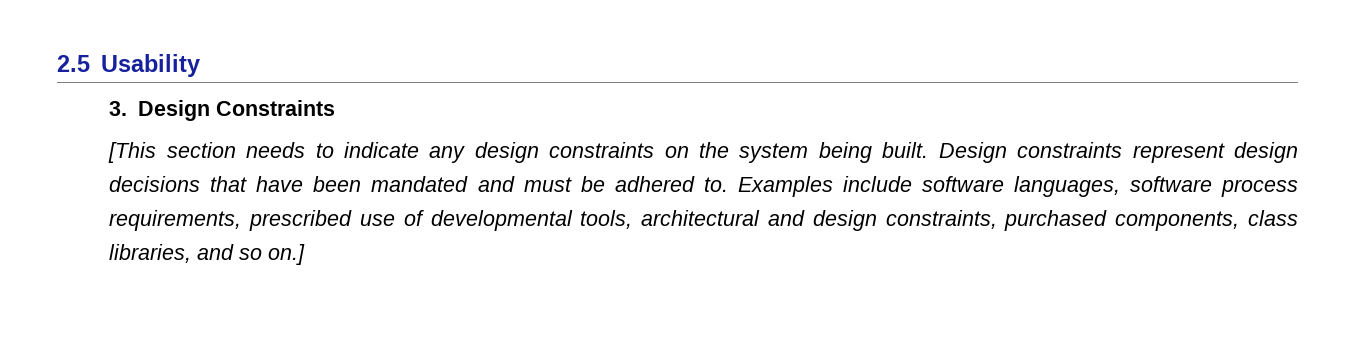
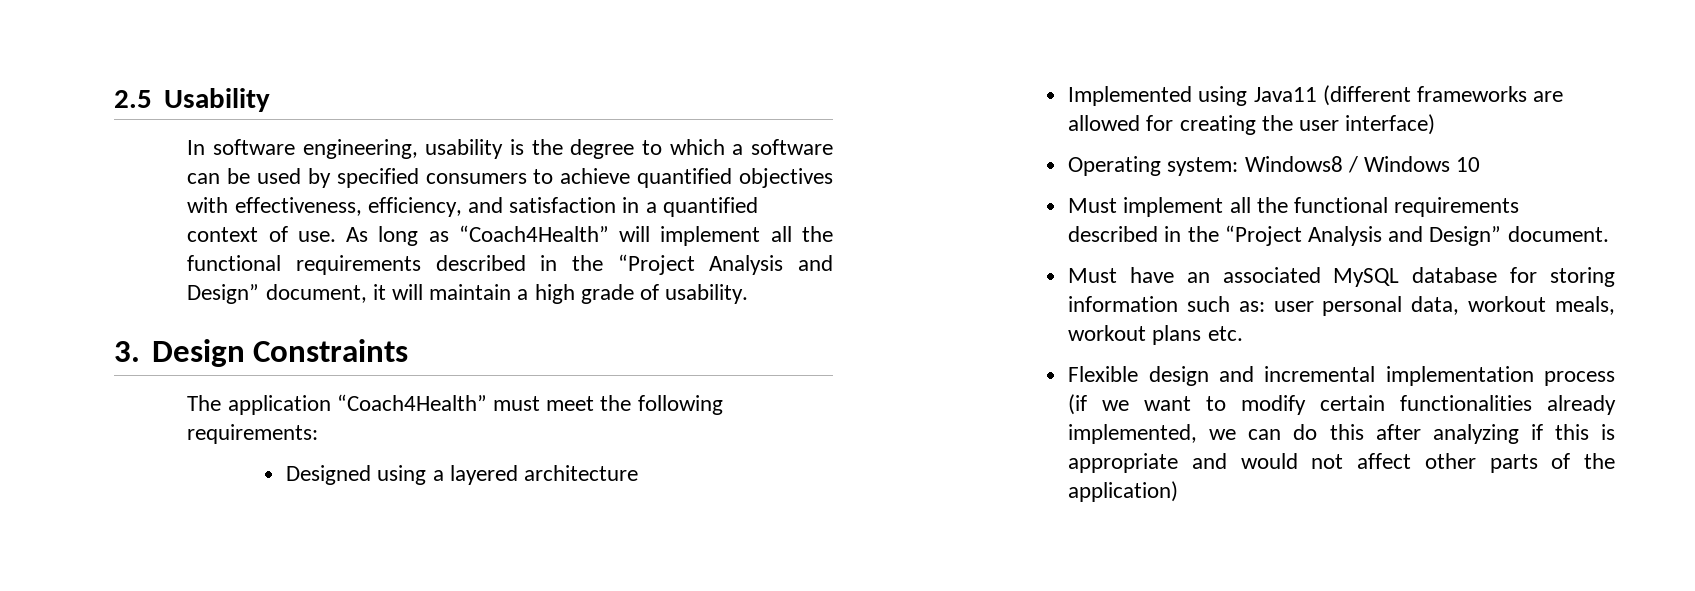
+ In software engineering, usability is the degree to which a software can be used by specified consumers to achieve quantified objectives with effectiveness, efficiency, and satisfaction in a quantified context of use. As long as “Coach4Health” will implement all the functional requirements described in the “Project Analysis and Design” document, it will maintain a high grade of usability.
  3. Design Constraints
- [This section needs to indicate any design constraints on the system being built. Design constraints represent design decisions that have been mandated and must be adhered to. Examples include software languages, software process requirements, prescribed use of developmental tools, architectural and design constraints, purchased components, class libraries, and so on.]
+ The application “Coach4Health” must meet the following requirements:
+ Designed using a layered architecture
+ Implemented using Java11 (different frameworks are allowed for creating the user interface)
+ Operating system: Windows8 / Windows 10
+ Must implement all the functional requirements described in the “Project Analysis and Design” document.
+ Must have an associated MySQL database for storing information such as: user personal data, workout meals, workout plans etc.
+ Flexible design and incremental implementation process (if we want to modify certain functionalities already implemented, we can do this after analyzing if this is appropriate and would not affect other parts of the application)

